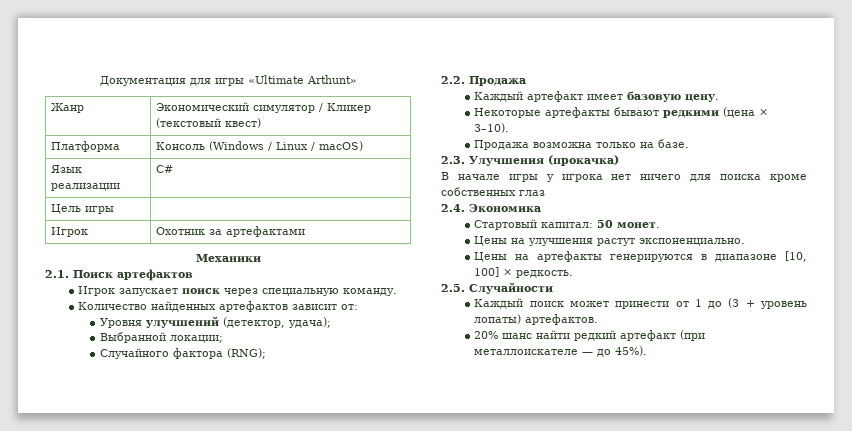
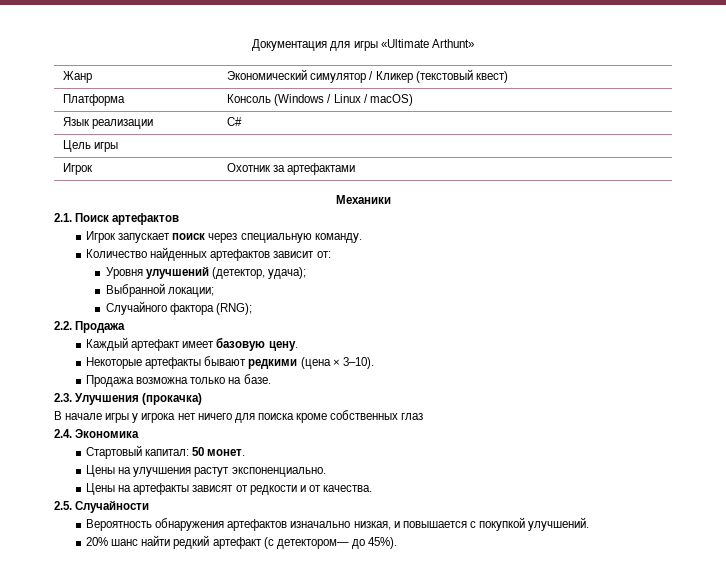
- Цены на артефакты генерируются в диапазоне [10, 100] × редкость.
+ Цены на артефакты зависят от редкости и от качества.
  2.5. Случайности
- Каждый поиск может принести от 1 до (3 + уровень лопаты) артефактов.
+ Вероятность обнаружения артефактов изначально низкая, и повышается с покупкой улучшений.
- 20% шанс найти редкий артефакт (при металлоискателе — до 45%).
+ 20% шанс найти редкий артефакт (с детектором— до 45%).

